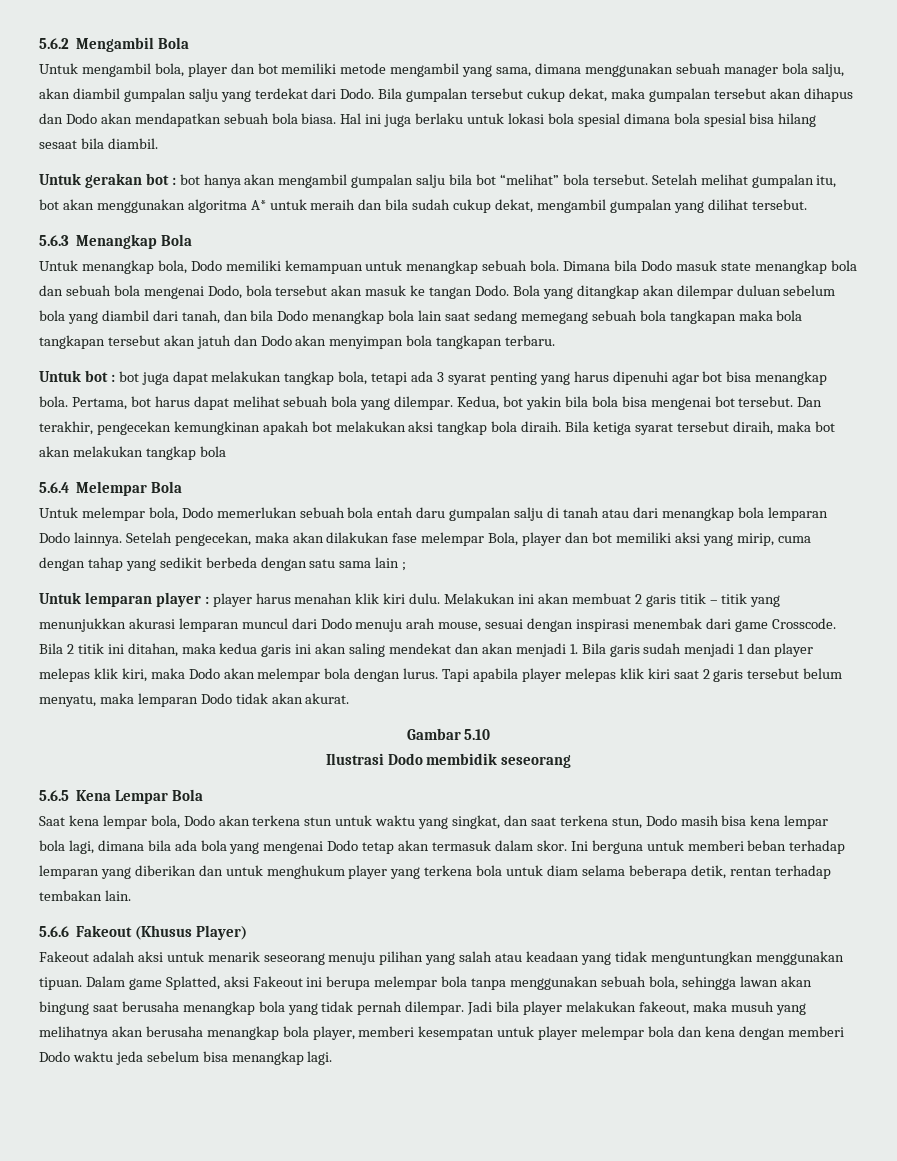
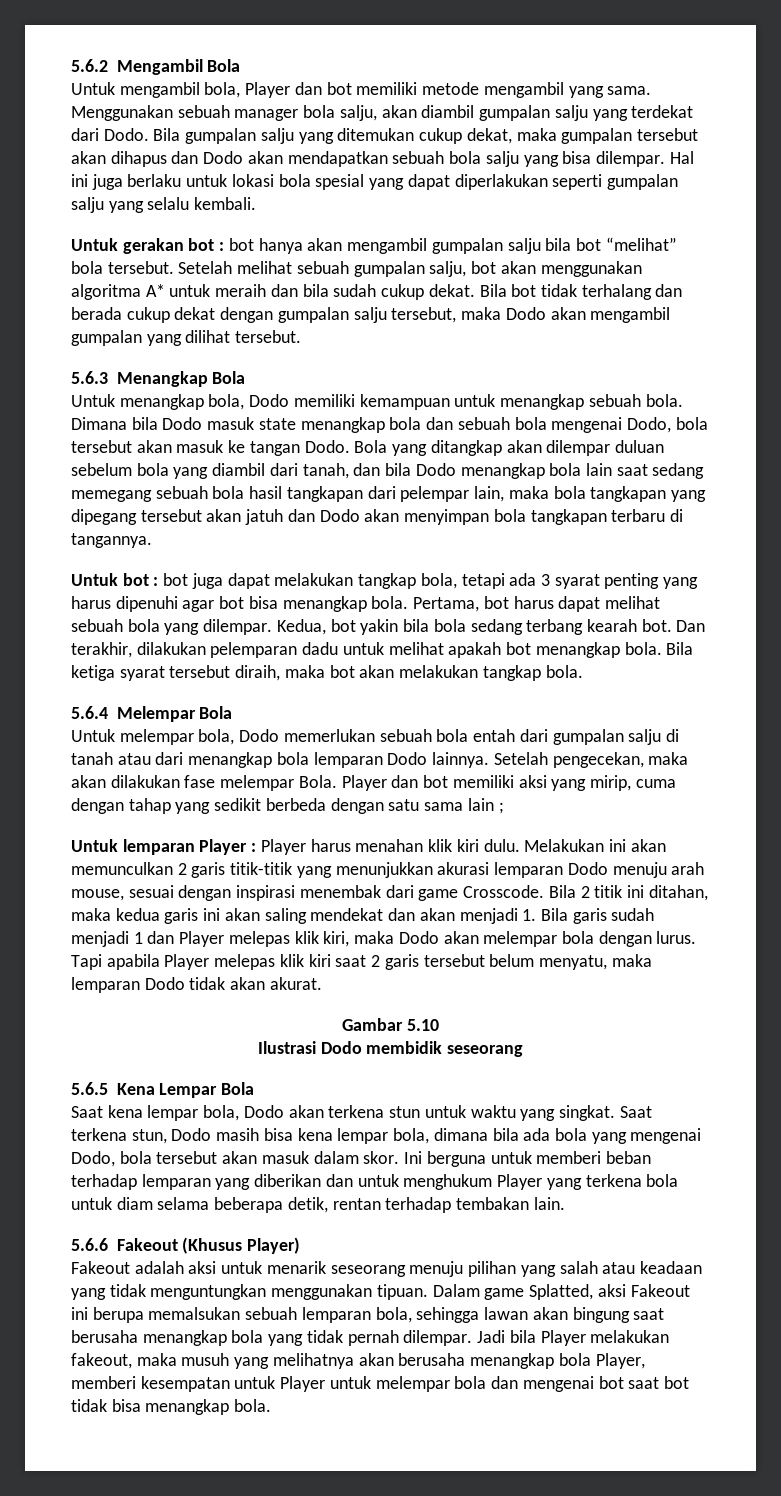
- Untuk mengambil bola, player dan bot memiliki metode mengambil yang sama, dimana menggunakan sebuah manager bola salju, akan diambil gumpalan salju yang terdekat dari Dodo.
+ Untuk mengambil bola, Player dan bot memiliki metode mengambil yang sama. Menggunakan sebuah manager bola salju, akan diambil gumpalan salju yang terdekat dari Dodo.
- Bila gumpalan tersebut cukup dekat, maka gumpalan tersebut akan dihapus dan Dodo akan mendapatkan sebuah bola biasa.
+ Bila gumpalan salju yang ditemukan cukup dekat, maka gumpalan tersebut akan dihapus dan Dodo akan mendapatkan sebuah bola salju yang bisa dilempar.
- Hal ini juga berlaku untuk lokasi bola spesial dimana bola spesial bisa hilang sesaat bila diambil.
+ Hal ini juga berlaku untuk lokasi bola spesial yang dapat diperlakukan seperti gumpalan salju yang selalu kembali.
- Setelah melihat gumpalan itu, bot akan menggunakan algoritma A* untuk meraih dan bila sudah cukup dekat, mengambil gumpalan yang dilihat tersebut.
+ Setelah melihat sebuah gumpalan salju, bot akan menggunakan algoritma A* untuk meraih dan bila sudah cukup dekat. Bila bot tidak terhalang dan berada cukup dekat dengan gumpalan salju tersebut, maka Dodo akan mengambil gumpalan yang dilihat tersebut.
- Bola yang ditangkap akan dilempar duluan sebelum bola yang diambil dari tanah, dan bila Dodo menangkap bola lain saat sedang memegang sebuah bola tangkapan maka bola tangkapan tersebut akan jatuh dan Dodo akan menyimpan bola tangkapan terbaru.
+ Bola yang ditangkap akan dilempar duluan sebelum bola yang diambil dari tanah, dan bila Dodo menangkap bola lain saat sedang memegang sebuah bola hasil tangkapan dari pelempar lain, maka bola tangkapan yang dipegang tersebut akan jatuh dan Dodo akan menyimpan bola tangkapan terbaru di tangannya.
- Kedua, bot yakin bila bola bisa mengenai bot tersebut. Dan terakhir, pengecekan kemungkinan apakah bot melakukan aksi tangkap bola diraih.
+ Kedua, bot yakin bila bola sedang terbang kearah bot. Dan terakhir, dilakukan pelemparan dadu untuk melihat apakah bot menangkap bola.
- Bila ketiga syarat tersebut diraih, maka bot akan melakukan tangkap bola
+ Bila ketiga syarat tersebut diraih, maka bot akan melakukan tangkap bola.
- Untuk melempar bola, Dodo memerlukan sebuah bola entah daru gumpalan salju di tanah atau dari menangkap bola lemparan Dodo lainnya.
+ Untuk melempar bola, Dodo memerlukan sebuah bola entah dari gumpalan salju di tanah atau dari menangkap bola lemparan Dodo lainnya.
- Setelah pengecekan, maka akan dilakukan fase melempar Bola, player dan bot memiliki aksi yang mirip, cuma dengan tahap yang sedikit berbeda dengan satu sama lain ;
+ Setelah pengecekan, maka akan dilakukan fase melempar Bola. Player dan bot memiliki aksi yang mirip, cuma dengan tahap yang sedikit berbeda dengan satu sama lain ;
- Untuk lemparan player : player harus menahan klik kiri dulu.
+ Untuk lemparan Player : Player harus menahan klik kiri dulu.
- Melakukan ini akan membuat 2 garis titik – titik yang menunjukkan akurasi lemparan muncul dari Dodo menuju arah mouse, sesuai dengan inspirasi menembak dari game Crosscode.
+ Melakukan ini akan memunculkan 2 garis titik-titik yang menunjukkan akurasi lemparan Dodo menuju arah mouse, sesuai dengan inspirasi menembak dari game Crosscode.
- Bila 2 titik ini ditahan, maka kedua garis ini akan saling mendekat dan akan menjadi 1. Bila garis sudah menjadi 1 dan player melepas klik kiri, maka Dodo akan melempar bola dengan lurus.
+ Bila 2 titik ini ditahan, maka kedua garis ini akan saling mendekat dan akan menjadi 1. Bila garis sudah menjadi 1 dan Player melepas klik kiri, maka Dodo akan melempar bola dengan lurus.
- Tapi apabila player melepas klik kiri saat 2 garis tersebut belum menyatu, maka lemparan Dodo tidak akan akurat.
+ Tapi apabila Player melepas klik kiri saat 2 garis tersebut belum menyatu, maka lemparan Dodo tidak akan akurat.
- Saat kena lempar bola, Dodo akan terkena stun untuk waktu yang singkat, dan saat terkena stun, Dodo masih bisa kena lempar bola lagi, dimana bila ada bola yang mengenai Dodo tetap akan termasuk dalam skor.
+ Saat kena lempar bola, Dodo akan terkena stun untuk waktu yang singkat. Saat terkena stun, Dodo masih bisa kena lempar bola, dimana bila ada bola yang mengenai Dodo, bola tersebut akan masuk dalam skor.
- Ini berguna untuk memberi beban terhadap lemparan yang diberikan dan untuk menghukum player yang terkena bola untuk diam selama beberapa detik, rentan terhadap tembakan lain.
+ Ini berguna untuk memberi beban terhadap lemparan yang diberikan dan untuk menghukum Player yang terkena bola untuk diam selama beberapa detik, rentan terhadap tembakan lain.
- Dalam game Splatted, aksi Fakeout ini berupa melempar bola tanpa menggunakan sebuah bola, sehingga lawan akan bingung saat berusaha menangkap bola yang tidak pernah dilempar.
+ Dalam game Splatted, aksi Fakeout ini berupa memalsukan sebuah lemparan bola, sehingga lawan akan bingung saat berusaha menangkap bola yang tidak pernah dilempar.
- Jadi bila player melakukan fakeout, maka musuh yang melihatnya akan berusaha menangkap bola player, memberi kesempatan untuk player melempar bola dan kena dengan memberi Dodo waktu jeda sebelum bisa menangkap lagi.
+ Jadi bila Player melakukan fakeout, maka musuh yang melihatnya akan berusaha menangkap bola Player, memberi kesempatan untuk Player untuk melempar bola dan mengenai bot saat bot tidak bisa menangkap bola.

